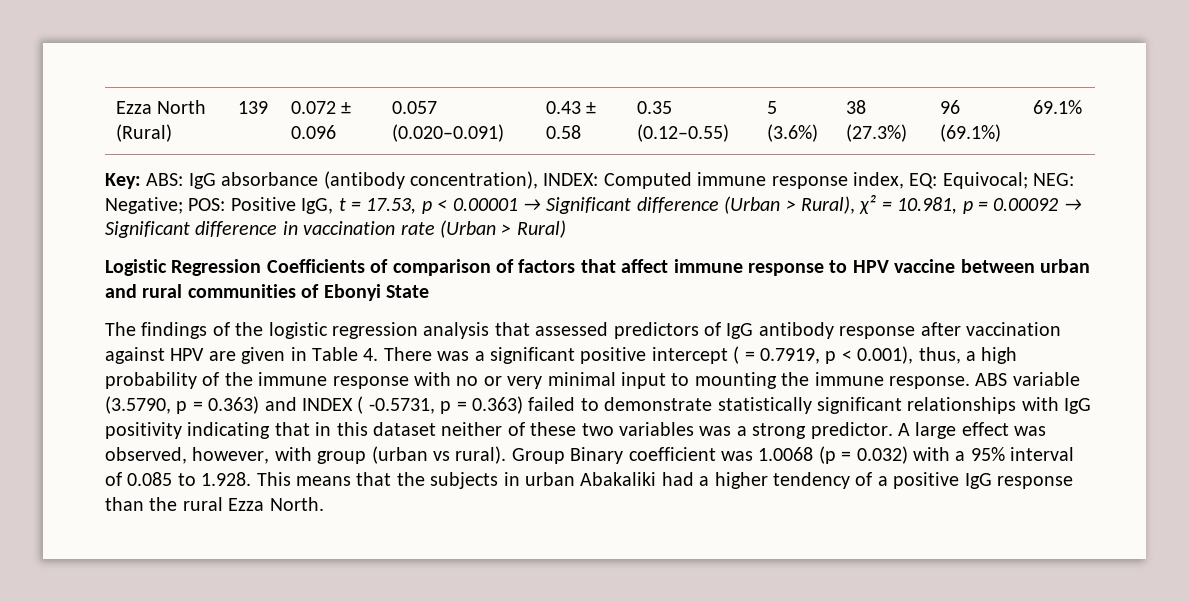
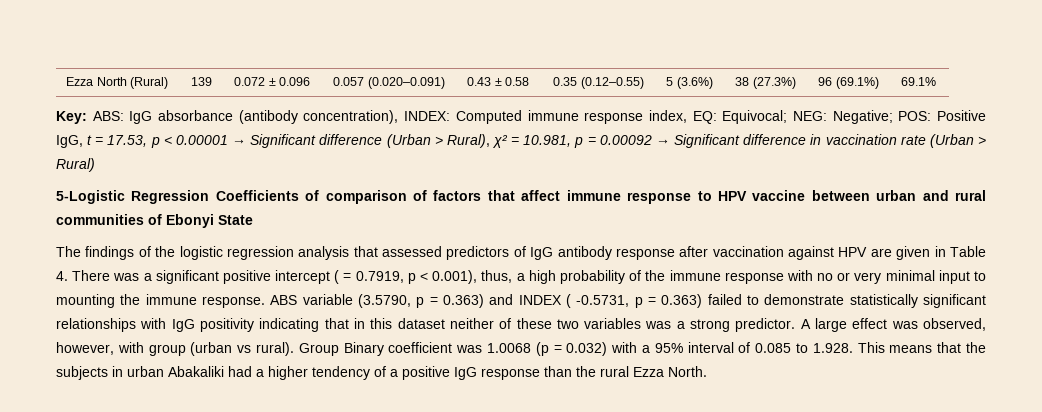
- Logistic Regression Coefficients of comparison of factors that affect immune response to HPV vaccine between urban and rural communities of Ebonyi State
+ 5-Logistic Regression Coefficients of comparison of factors that affect immune response to HPV vaccine between urban and rural communities of Ebonyi State

